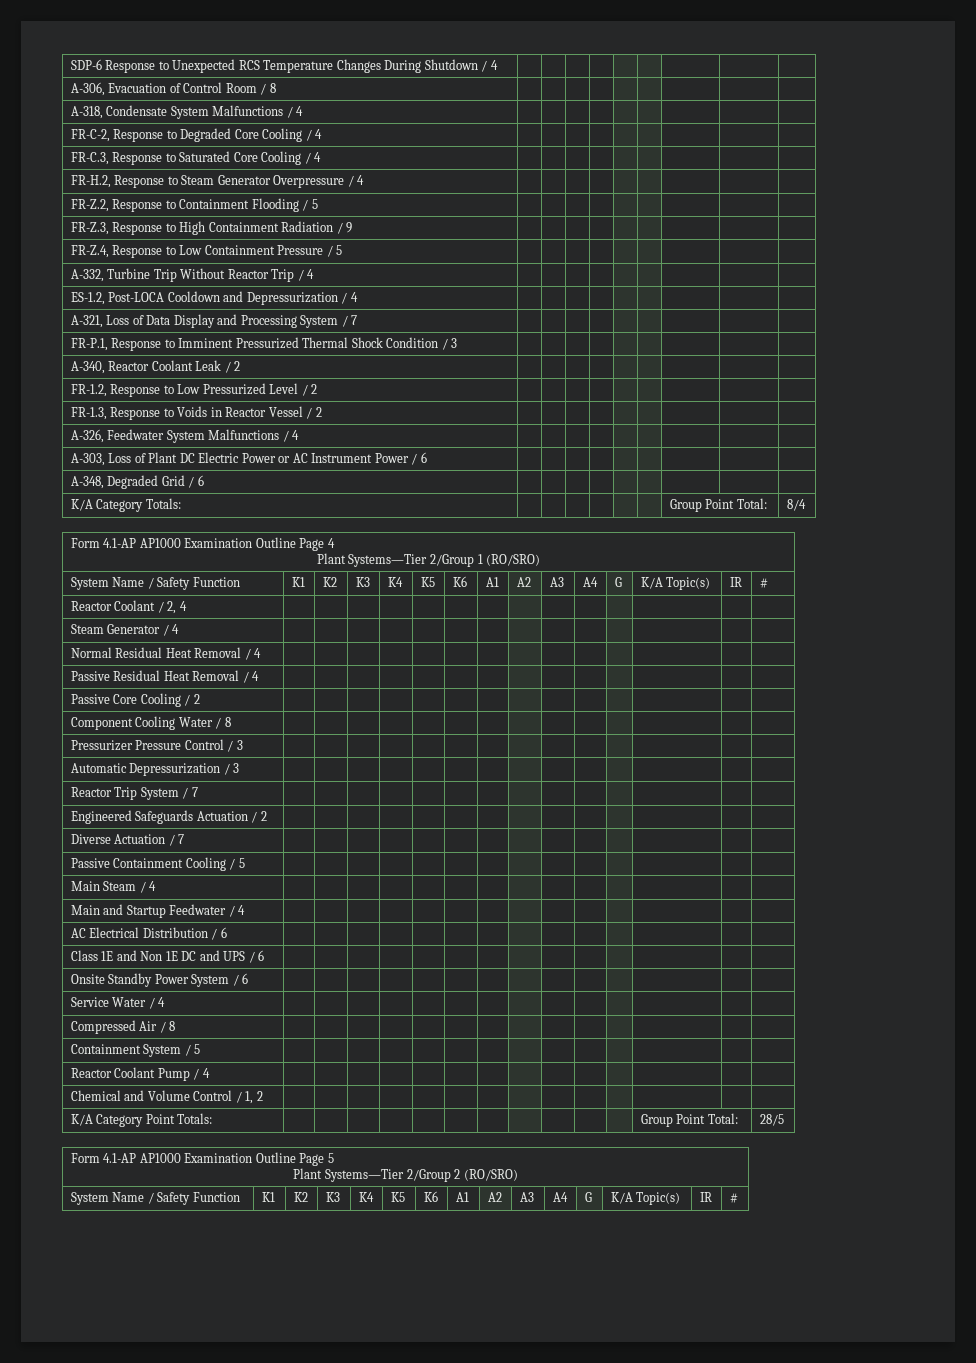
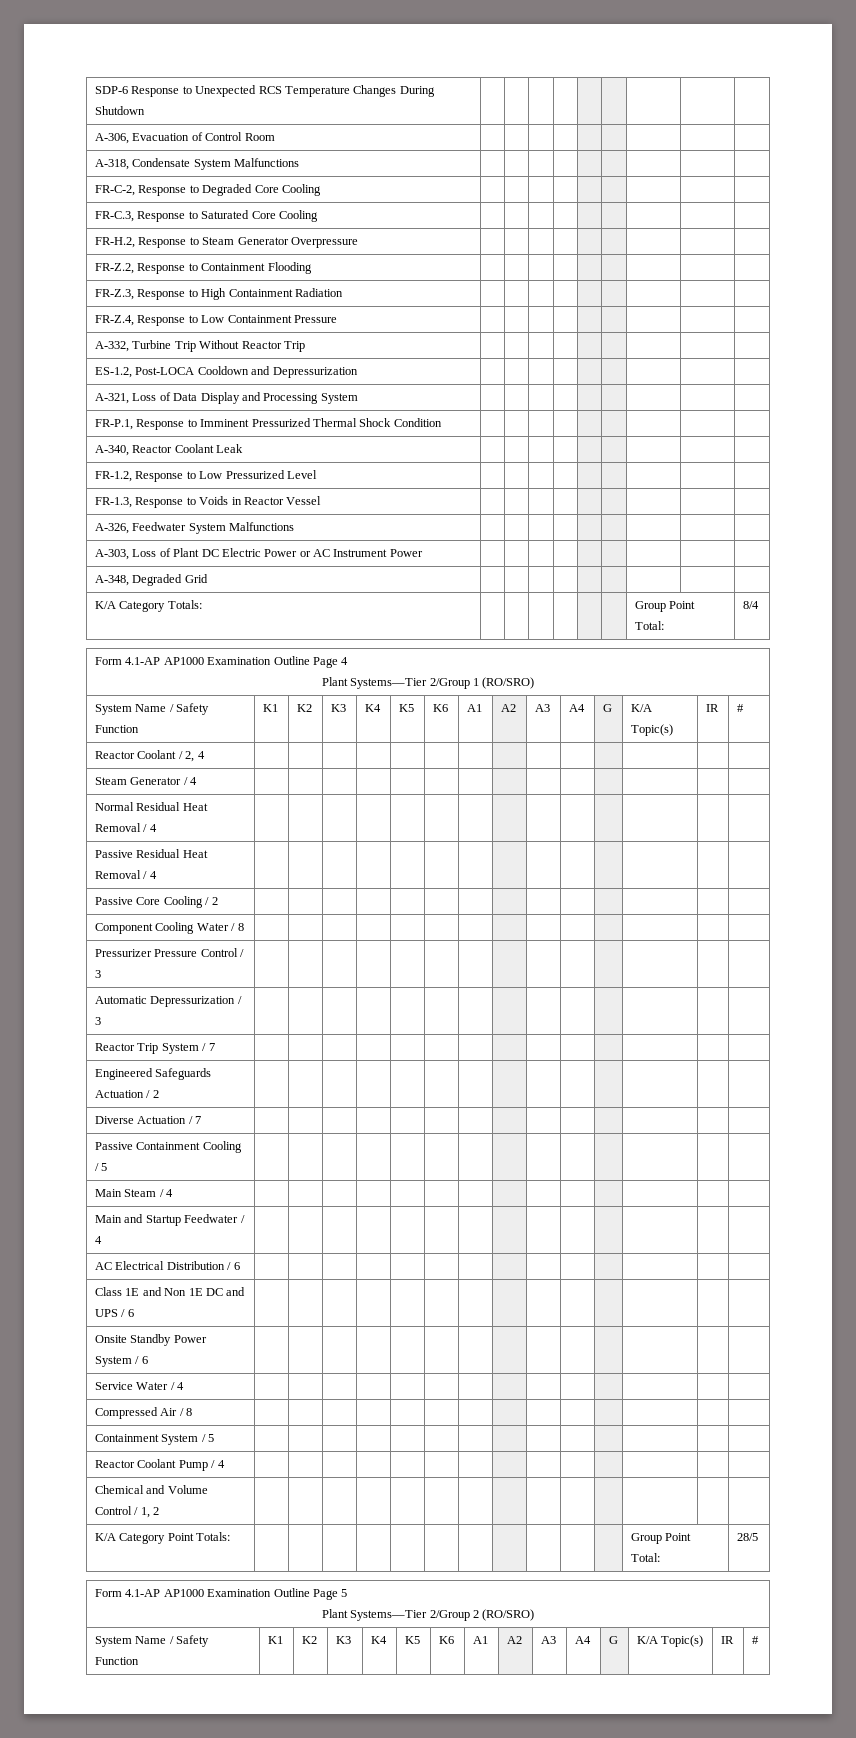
- SDP-6 Response to Unexpected RCS Temperature Changes During Shutdown / 4 | | | | | | | | |
+ SDP-6 Response to Unexpected RCS Temperature Changes During Shutdown | | | | | | | | |
- A-306, Evacuation of Control Room / 8 | | | | | | | | |
+ A-306, Evacuation of Control Room | | | | | | | | |
- A-318, Condensate System Malfunctions / 4 | | | | | | | | |
+ A-318, Condensate System Malfunctions | | | | | | | | |
- FR-C-2, Response to Degraded Core Cooling / 4 | | | | | | | | |
+ FR-C-2, Response to Degraded Core Cooling | | | | | | | | |
- FR-C.3, Response to Saturated Core Cooling / 4 | | | | | | | | |
+ FR-C.3, Response to Saturated Core Cooling | | | | | | | | |
- FR-H.2, Response to Steam Generator Overpressure / 4 | | | | | | | | |
+ FR-H.2, Response to Steam Generator Overpressure | | | | | | | | |
- FR-Z.2, Response to Containment Flooding / 5 | | | | | | | | |
+ FR-Z.2, Response to Containment Flooding | | | | | | | | |
- FR-Z.3, Response to High Containment Radiation / 9 | | | | | | | | |
+ FR-Z.3, Response to High Containment Radiation | | | | | | | | |
- FR-Z.4, Response to Low Containment Pressure / 5 | | | | | | | | |
+ FR-Z.4, Response to Low Containment Pressure | | | | | | | | |
- A-332, Turbine Trip Without Reactor Trip / 4 | | | | | | | | |
+ A-332, Turbine Trip Without Reactor Trip | | | | | | | | |
- ES-1.2, Post-LOCA Cooldown and Depressurization / 4 | | | | | | | | |
+ ES-1.2, Post-LOCA Cooldown and Depressurization | | | | | | | | |
- A-321, Loss of Data Display and Processing System / 7 | | | | | | | | |
+ A-321, Loss of Data Display and Processing System | | | | | | | | |
- FR-P.1, Response to Imminent Pressurized Thermal Shock Condition / 3 | | | | | | | | |
+ FR-P.1, Response to Imminent Pressurized Thermal Shock Condition | | | | | | | | |
- A-340, Reactor Coolant Leak / 2 | | | | | | | | |
+ A-340, Reactor Coolant Leak | | | | | | | | |
- FR-1.2, Response to Low Pressurized Level / 2 | | | | | | | | |
+ FR-1.2, Response to Low Pressurized Level | | | | | | | | |
- FR-1.3, Response to Voids in Reactor Vessel / 2 | | | | | | | | |
+ FR-1.3, Response to Voids in Reactor Vessel | | | | | | | | |
- A-326, Feedwater System Malfunctions / 4 | | | | | | | | |
+ A-326, Feedwater System Malfunctions | | | | | | | | |
- A-303, Loss of Plant DC Electric Power or AC Instrument Power / 6 | | | | | | | | |
+ A-303, Loss of Plant DC Electric Power or AC Instrument Power | | | | | | | | |
- A-348, Degraded Grid / 6 | | | | | | | | |
+ A-348, Degraded Grid | | | | | | | | |

